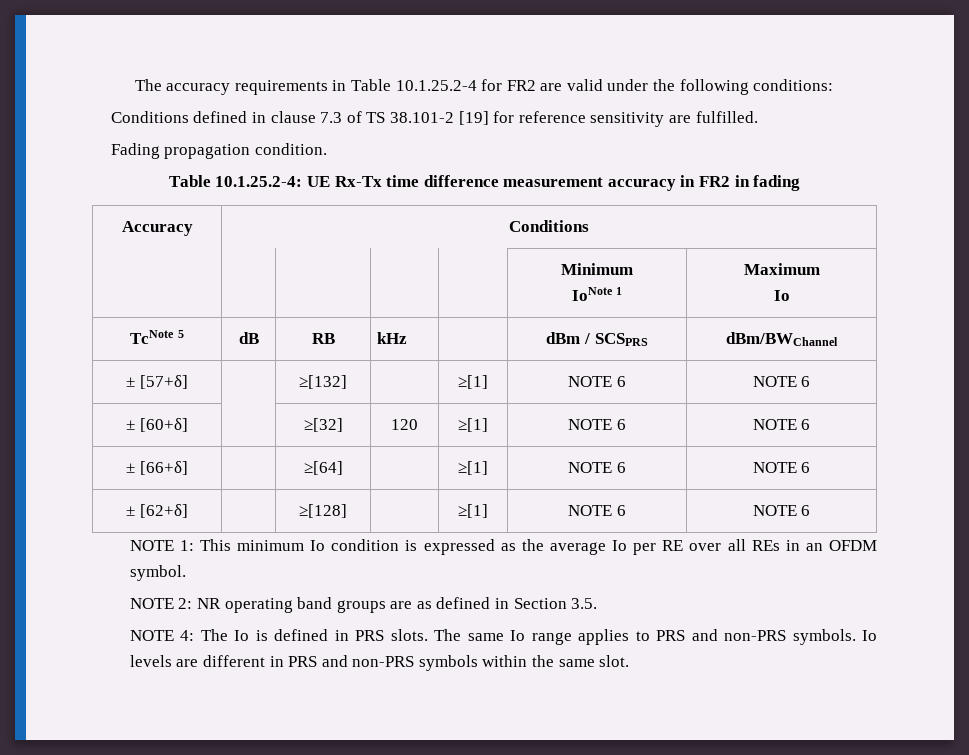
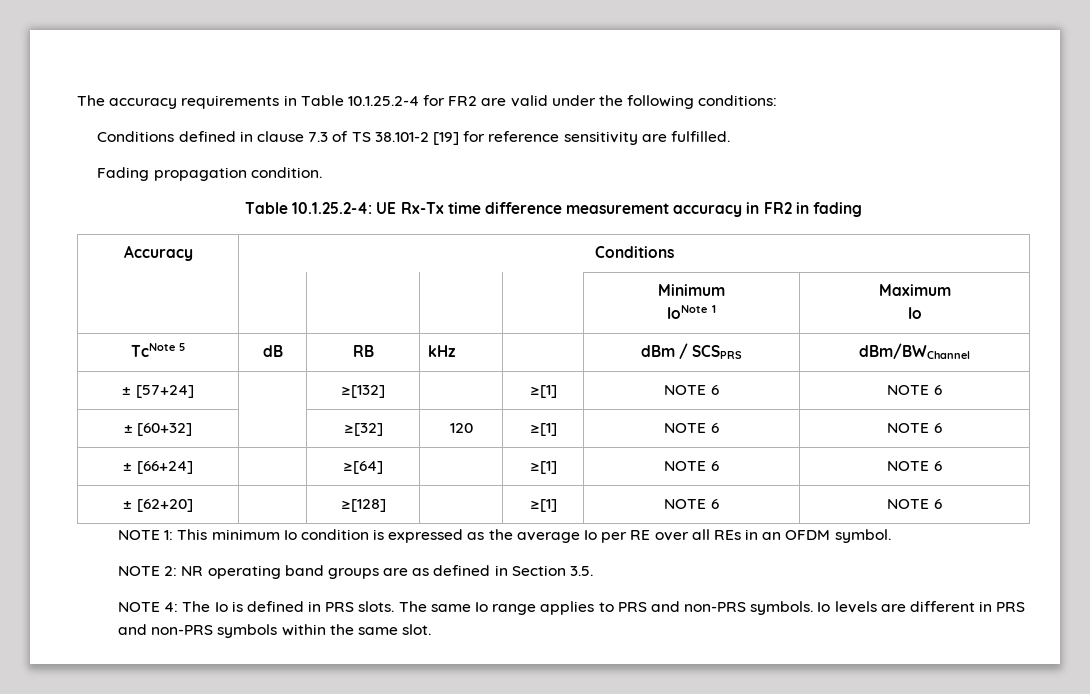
- ± [57+δ] | | ≥[132] | | ≥[1] | NOTE 6 | NOTE 6
+ ± [57+24] | | ≥[132] | | ≥[1] | NOTE 6 | NOTE 6
- ± [60+δ] | | ≥[32] | 120 | ≥[1] | NOTE 6 | NOTE 6
+ ± [60+32] | | ≥[32] | 120 | ≥[1] | NOTE 6 | NOTE 6
- ± [66+δ] | | ≥[64] | | ≥[1] | NOTE 6 | NOTE 6
+ ± [66+24] | | ≥[64] | | ≥[1] | NOTE 6 | NOTE 6
- ± [62+δ] | | ≥[128] | | ≥[1] | NOTE 6 | NOTE 6
+ ± [62+20] | | ≥[128] | | ≥[1] | NOTE 6 | NOTE 6

